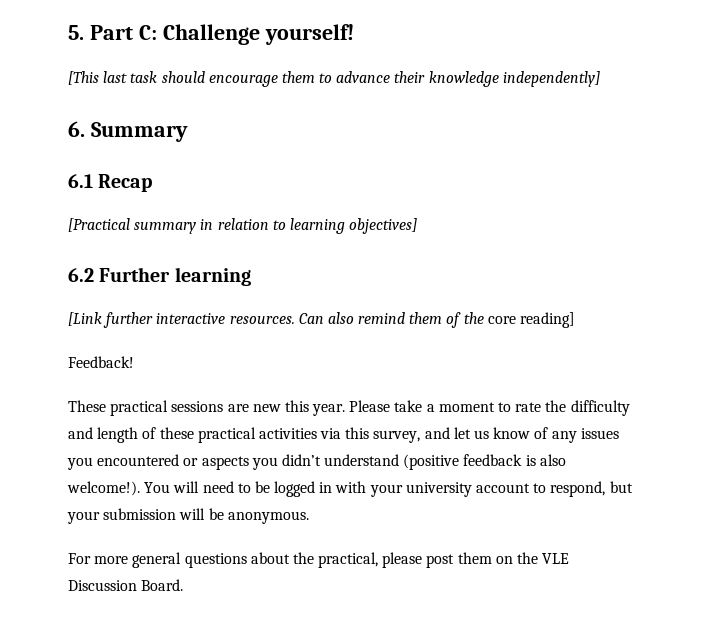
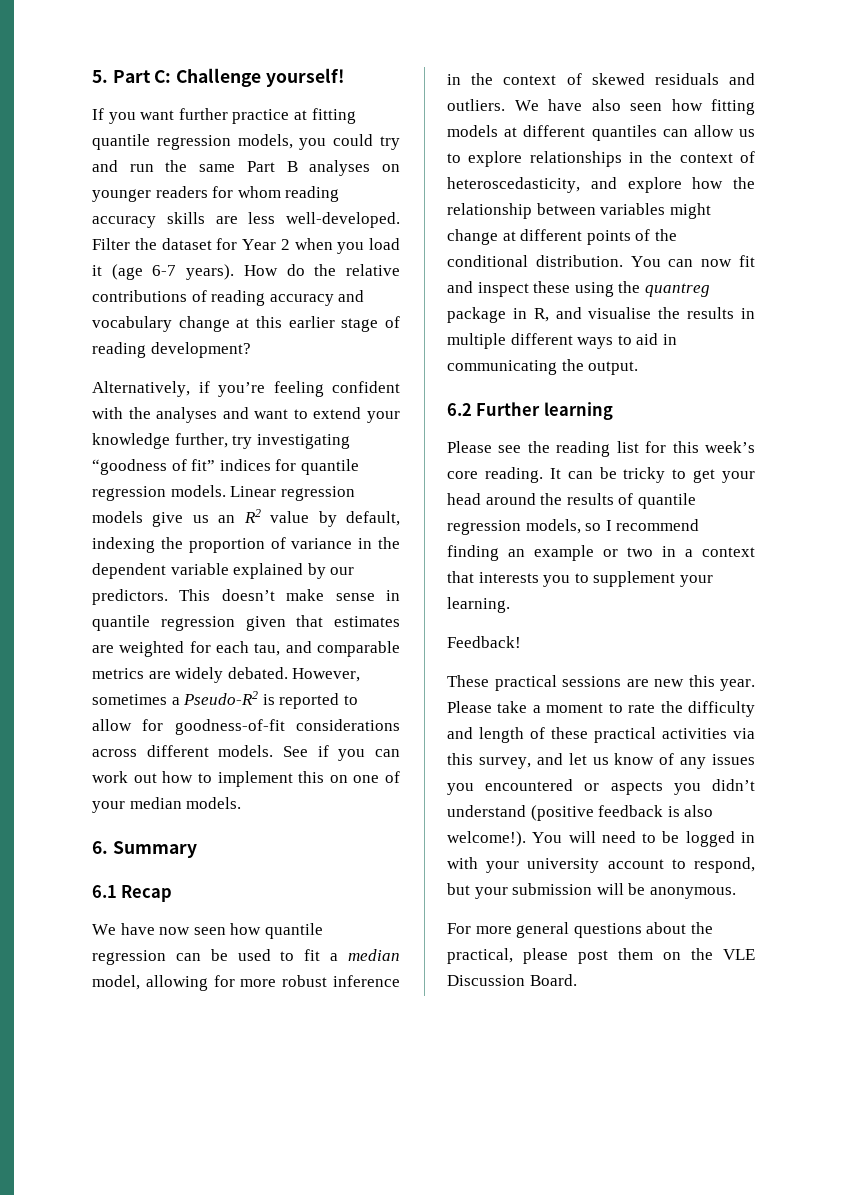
- [This last task should encourage them to advance their knowledge independently]
+ If you want further practice at fitting quantile regression models, you could try and run the same Part B analyses on younger readers for whom reading accuracy skills are less well-developed. Filter the dataset for Year 2 when you load it (age 6-7 years). How do the relative contributions of reading accuracy and vocabulary change at this earlier stage of reading development?
+ Alternatively, if you’re feeling confident with the analyses and want to extend your knowledge further, try investigating “goodness of fit” indices for quantile regression models. Linear regression models give us an R2 value by default, indexing the proportion of variance in the dependent variable explained by our predictors. This doesn’t make sense in quantile regression given that estimates are weighted for each tau, and comparable metrics are widely debated. However, sometimes a Pseudo-R2 is reported to allow for goodness-of-fit considerations across different models. See if you can work out how to implement this on one of your median models.
  6. Summary
  6.1 Recap
- [Practical summary in relation to learning objectives]
+ We have now seen how quantile regression can be used to fit a median model, allowing for more robust inference in the context of skewed residuals and outliers. We have also seen how fitting models at different quantiles can allow us to explore relationships in the context of heteroscedasticity, and explore how the relationship between variables might change at different points of the conditional distribution. You can now fit and inspect these using the quantreg package in R, and visualise the results in multiple different ways to aid in communicating the output.
  6.2 Further learning
- [Link further interactive resources. Can also remind them of the core reading]
+ Please see the reading list for this week’s core reading. It can be tricky to get your head around the results of quantile regression models, so I recommend finding an example or two in a context that interests you to supplement your learning.

